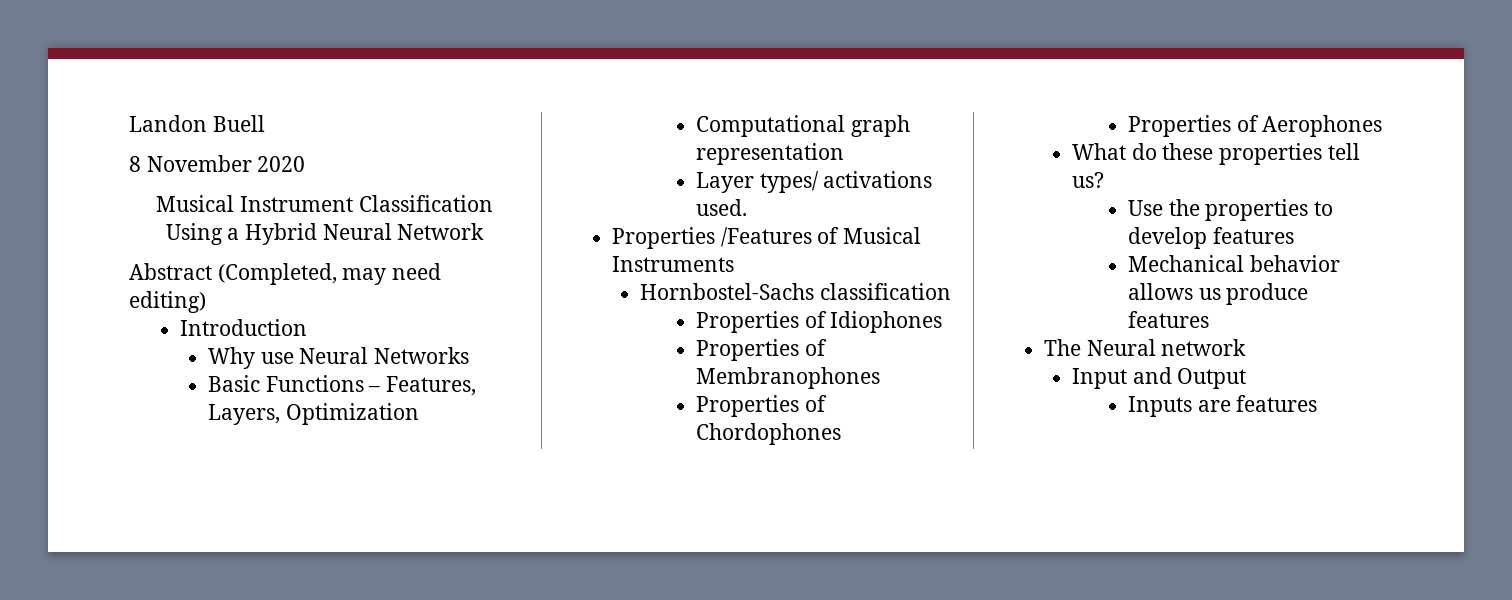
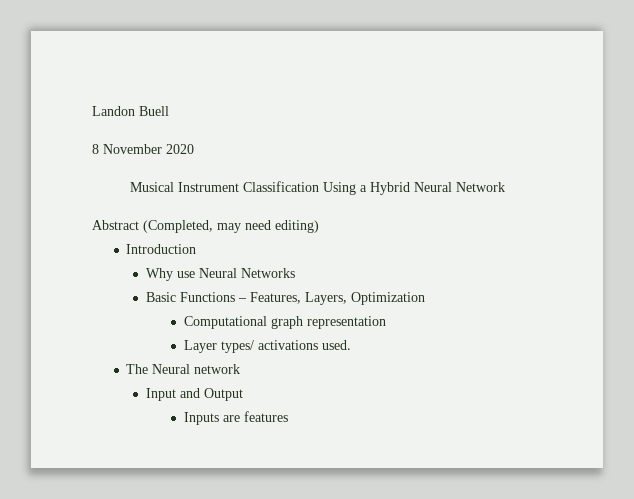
- Properties /Features of Musical Instruments
- Hornbostel-Sachs classification
- Properties of Idiophones
- Properties of Membranophones
- Properties of Chordophones
- Properties of Aerophones
- What do these properties tell us?
- Use the properties to develop features
- Mechanical behavior allows us produce features

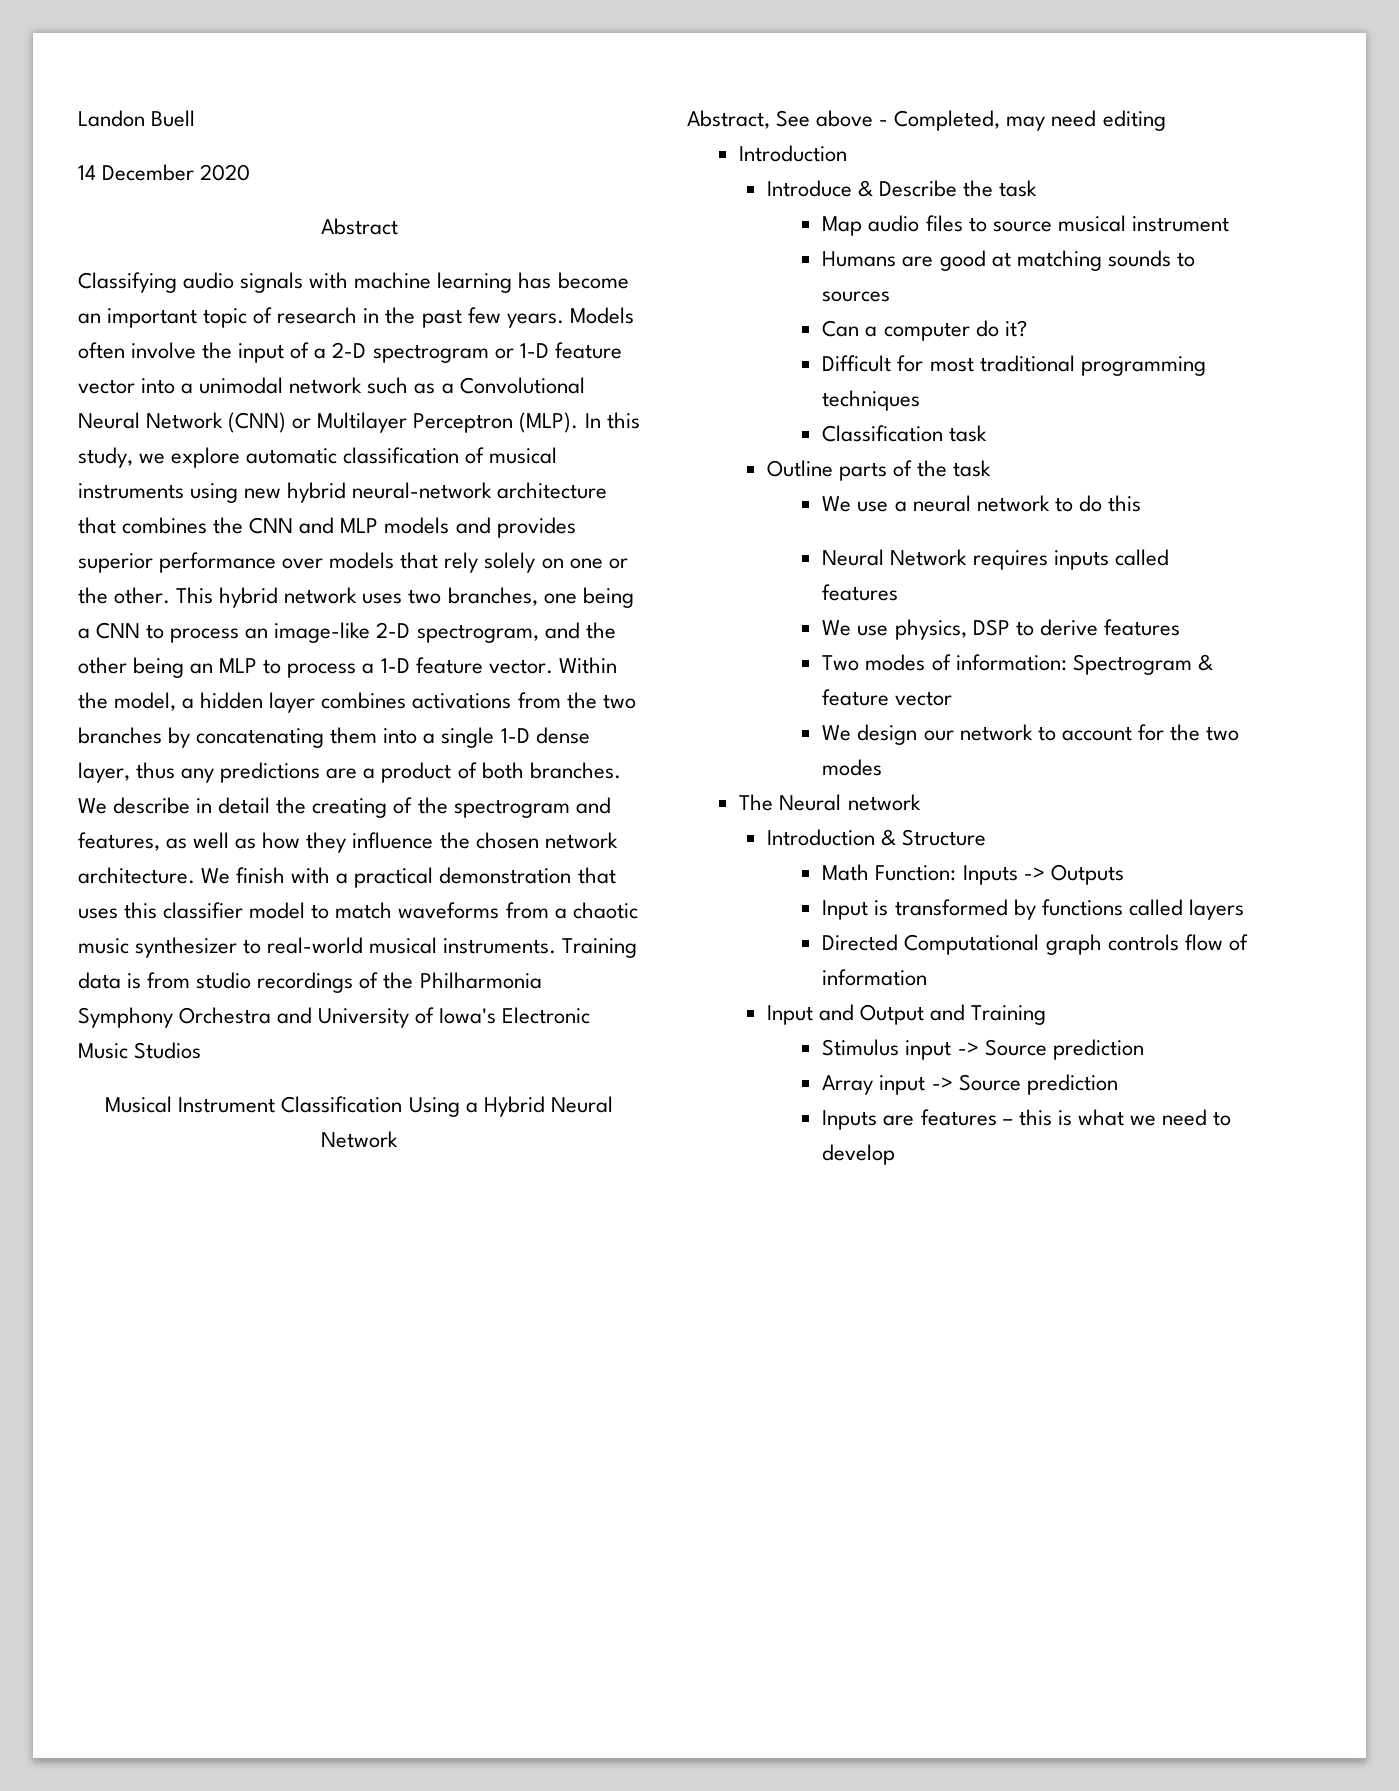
- 8 November 2020
+ 14 December 2020
+ Abstract
+ Classifying audio signals with machine learning has become an important topic of research in the past few years. Models often involve the input of a 2-D spectrogram or 1-D feature vector into a unimodal network such as a Convolutional Neural Network (CNN) or Multilayer Perceptron (MLP). In this study, we explore automatic classification of musical instruments using new hybrid neural-network architecture that combines the CNN and MLP models and provides superior performance over models that rely solely on one or the other. This hybrid network uses two branches, one being a CNN to process an image-like 2-D spectrogram, and the other being an MLP to process a 1-D feature vector. Within the model, a hidden layer combines activations from the two branches by concatenating them into a single 1-D dense layer, thus any predictions are a product of both branches. We describe in detail the creating of the spectrogram and features, as well as how they influence the chosen network architecture. We finish with a practical demonstration that uses this classifier model to match waveforms from a chaotic music synthesizer to real-world musical instruments. Training data is from studio recordings of the Philharmonia Symphony Orchestra and University of Iowa's Electronic Music Studios
- Abstract (Completed, may need editing)
+ Abstract, See above - Completed, may need editing
- Why use Neural Networks
- Basic Functions – Features, Layers, Optimization
- Computational graph representation
- Layer types/ activations used.
+ Introduce & Describe the task
+ Map audio files to source musical instrument
+ Humans are good at matching sounds to sources
+ Can a computer do it?
+ Difficult for most traditional programming techniques
+ Classification task
+ Outline parts of the task
+ We use a neural network to do this
+ Neural Network requires inputs called features
+ We use physics, DSP to derive features
+ Two modes of information: Spectrogram & feature vector
+ We design our network to account for the two modes
  The Neural network
- Input and Output
- Inputs are features
+ Introduction & Structure
+ Math Function: Inputs -> Outputs
+ Input is transformed by functions called layers
+ Directed Computational graph controls flow of information
+ Input and Output and Training
+ Stimulus input -> Source prediction
+ Array input -> Source prediction
+ Inputs are features – this is what we need to develop

